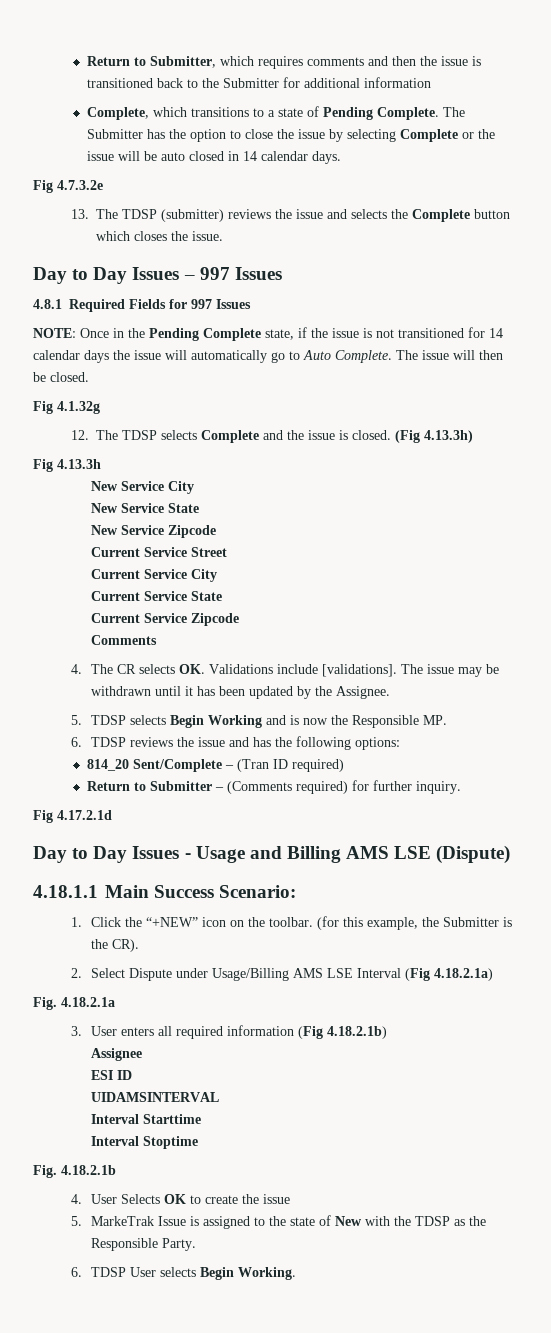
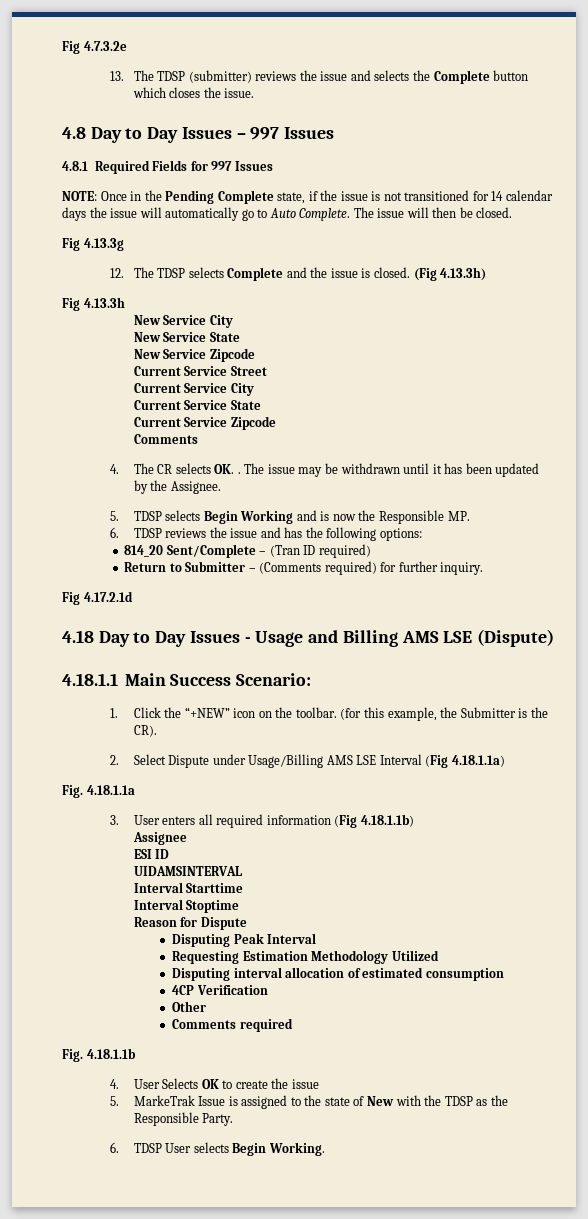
- Return to Submitter, which requires comments and then the issue is transitioned back to the Submitter for additional information
- Complete, which transitions to a state of Pending Complete. The Submitter has the option to close the issue by selecting Complete or the issue will be auto closed in 14 calendar days.
- Day to Day Issues – 997 Issues
+ 4.8 Day to Day Issues – 997 Issues
- Fig 4.1.32g
+ Fig 4.13.3g
- 4. The CR selects OK. Validations include [validations].
+ 4. The CR selects OK. .
- Day to Day Issues - Usage and Billing AMS LSE (Dispute)
+ 4.18 Day to Day Issues - Usage and Billing AMS LSE (Dispute)
- 2. Select Dispute under Usage/Billing AMS LSE Interval (Fig 4.18.2.1a)
- Fig. 4.18.2.1a
+ 2. Select Dispute under Usage/Billing AMS LSE Interval (Fig 4.18.1.1a)
+ Fig. 4.18.1.1a
- 3. User enters all required information (Fig 4.18.2.1b)
+ 3. User enters all required information (Fig 4.18.1.1b)
- Fig. 4.18.2.1b
+ Reason for Dispute
+ Disputing Peak Interval
+ Requesting Estimation Methodology Utilized
+ Disputing interval allocation of estimated consumption
+ 4CP Verification
+ Other
+ Comments required
+ Fig. 4.18.1.1b

